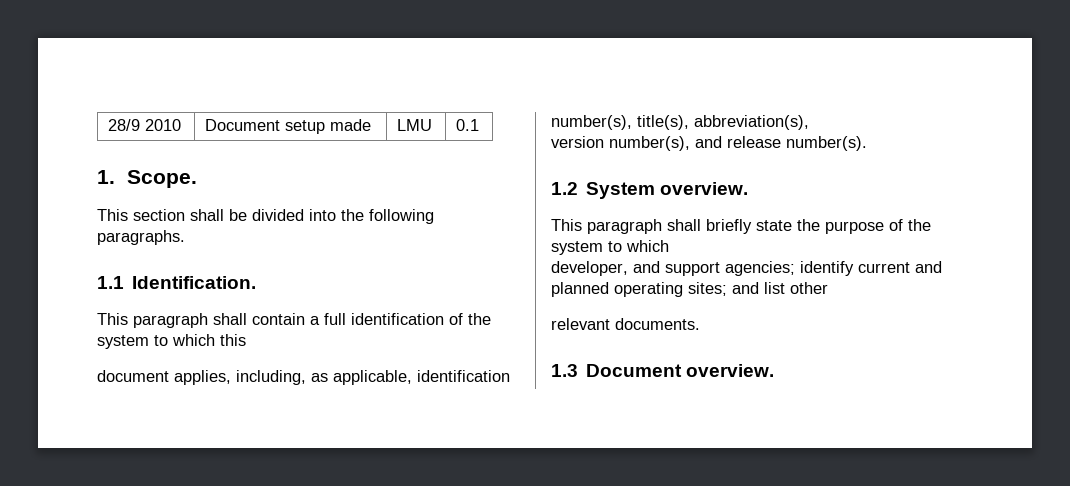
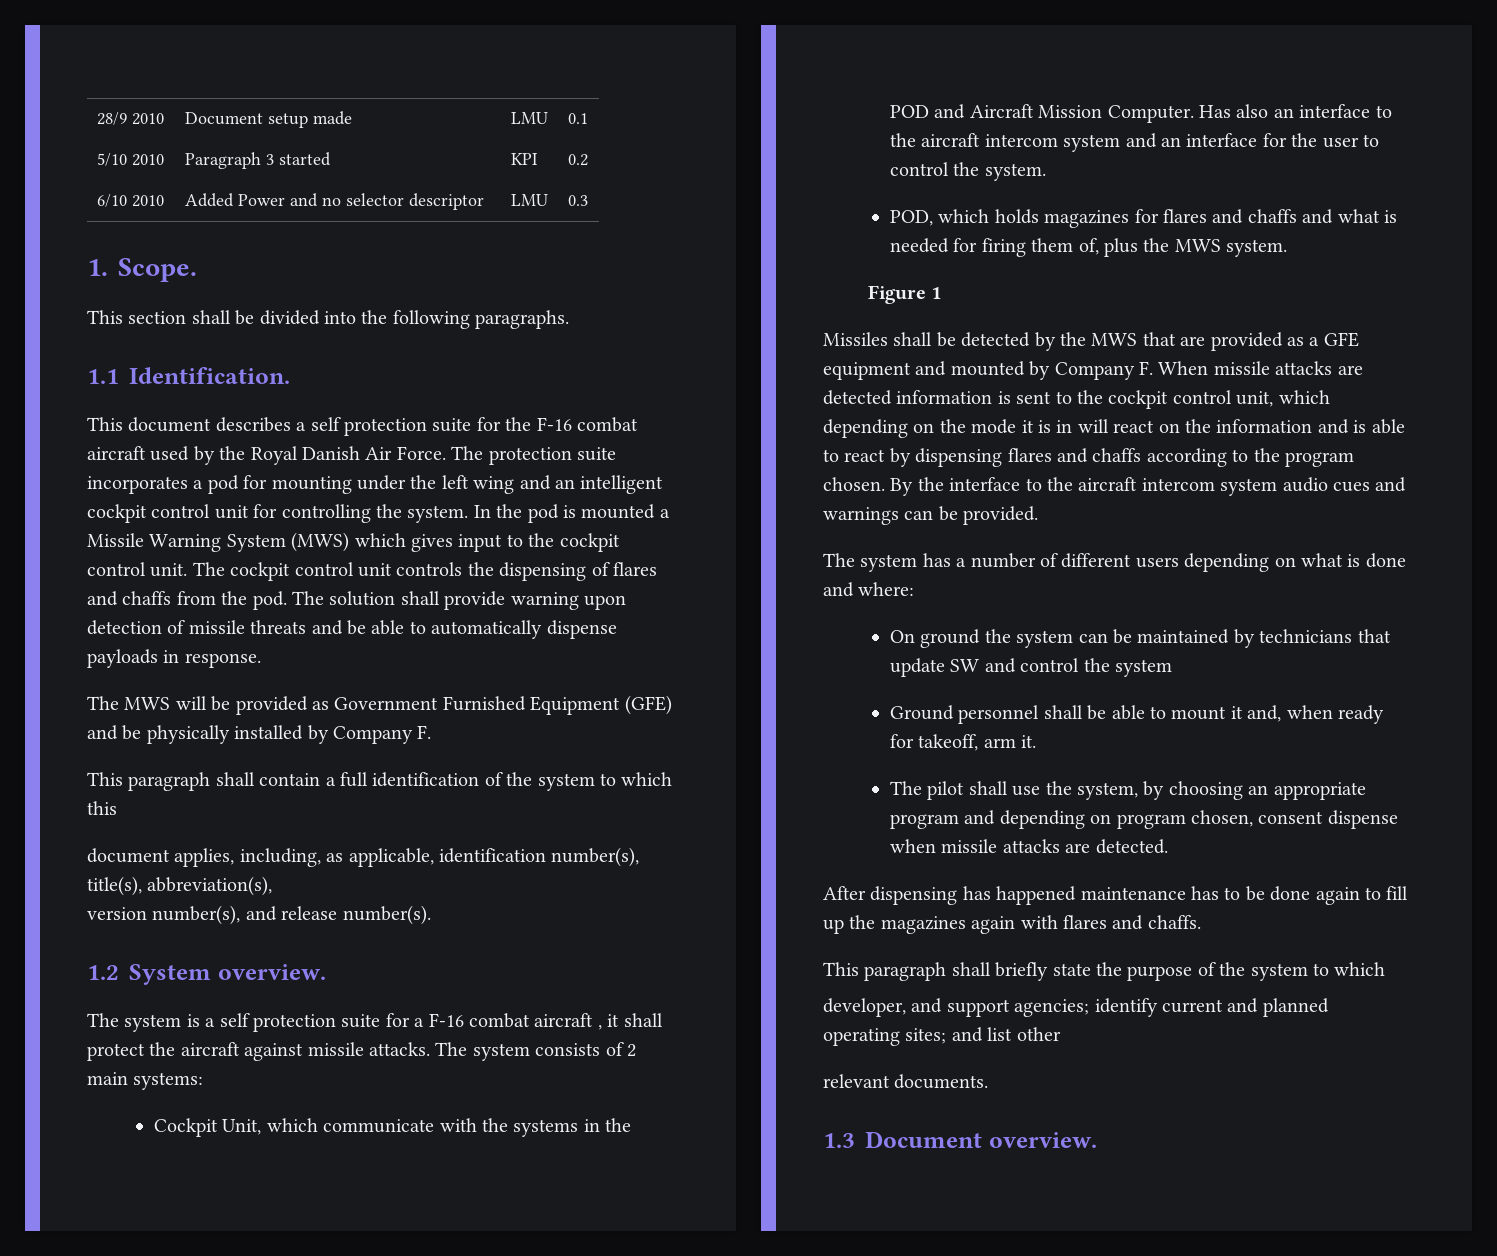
+ 5/10 2010 | Paragraph 3 started | KPI | 0.2
+ 6/10 2010 | Added Power and no selector descriptor | LMU | 0.3
+ This document describes a self protection suite for the F-16 combat aircraft used by the Royal Danish Air Force. The protection suite incorporates a pod for mounting under the left wing and an intelligent cockpit control unit for controlling the system. In the pod is mounted a Missile Warning System (MWS) which gives input to the cockpit control unit. The cockpit control unit controls the dispensing of flares and chaffs from the pod. The solution shall provide warning upon detection of missile threats and be able to automatically dispense payloads in response.
+ The MWS will be provided as Government Furnished Equipment (GFE) and be physically installed by Company F.
+ The system is a self protection suite for a F-16 combat aircraft , it shall protect the aircraft against missile attacks. The system consists of 2 main systems:
+ Cockpit Unit, which communicate with the systems in the POD and Aircraft Mission Computer. Has also an interface to the aircraft intercom system and an interface for the user to control the system.
+ POD, which holds magazines for flares and chaffs and what is needed for firing them of, plus the MWS system.
+ Figure 1
+ Missiles shall be detected by the MWS that are provided as a GFE equipment and mounted by Company F. When missile attacks are detected information is sent to the cockpit control unit, which depending on the mode it is in will react on the information and is able to react by dispensing flares and chaffs according to the program chosen. By the interface to the aircraft intercom system audio cues and warnings can be provided.
+ The system has a number of different users depending on what is done and where:
+ On ground the system can be maintained by technicians that update SW and control the system
+ Ground personnel shall be able to mount it and, when ready for takeoff, arm it.
+ The pilot shall use the system, by choosing an appropriate program and depending on program chosen, consent dispense when missile attacks are detected.
+ After dispensing has happened maintenance has to be done again to fill up the magazines again with flares and chaffs.

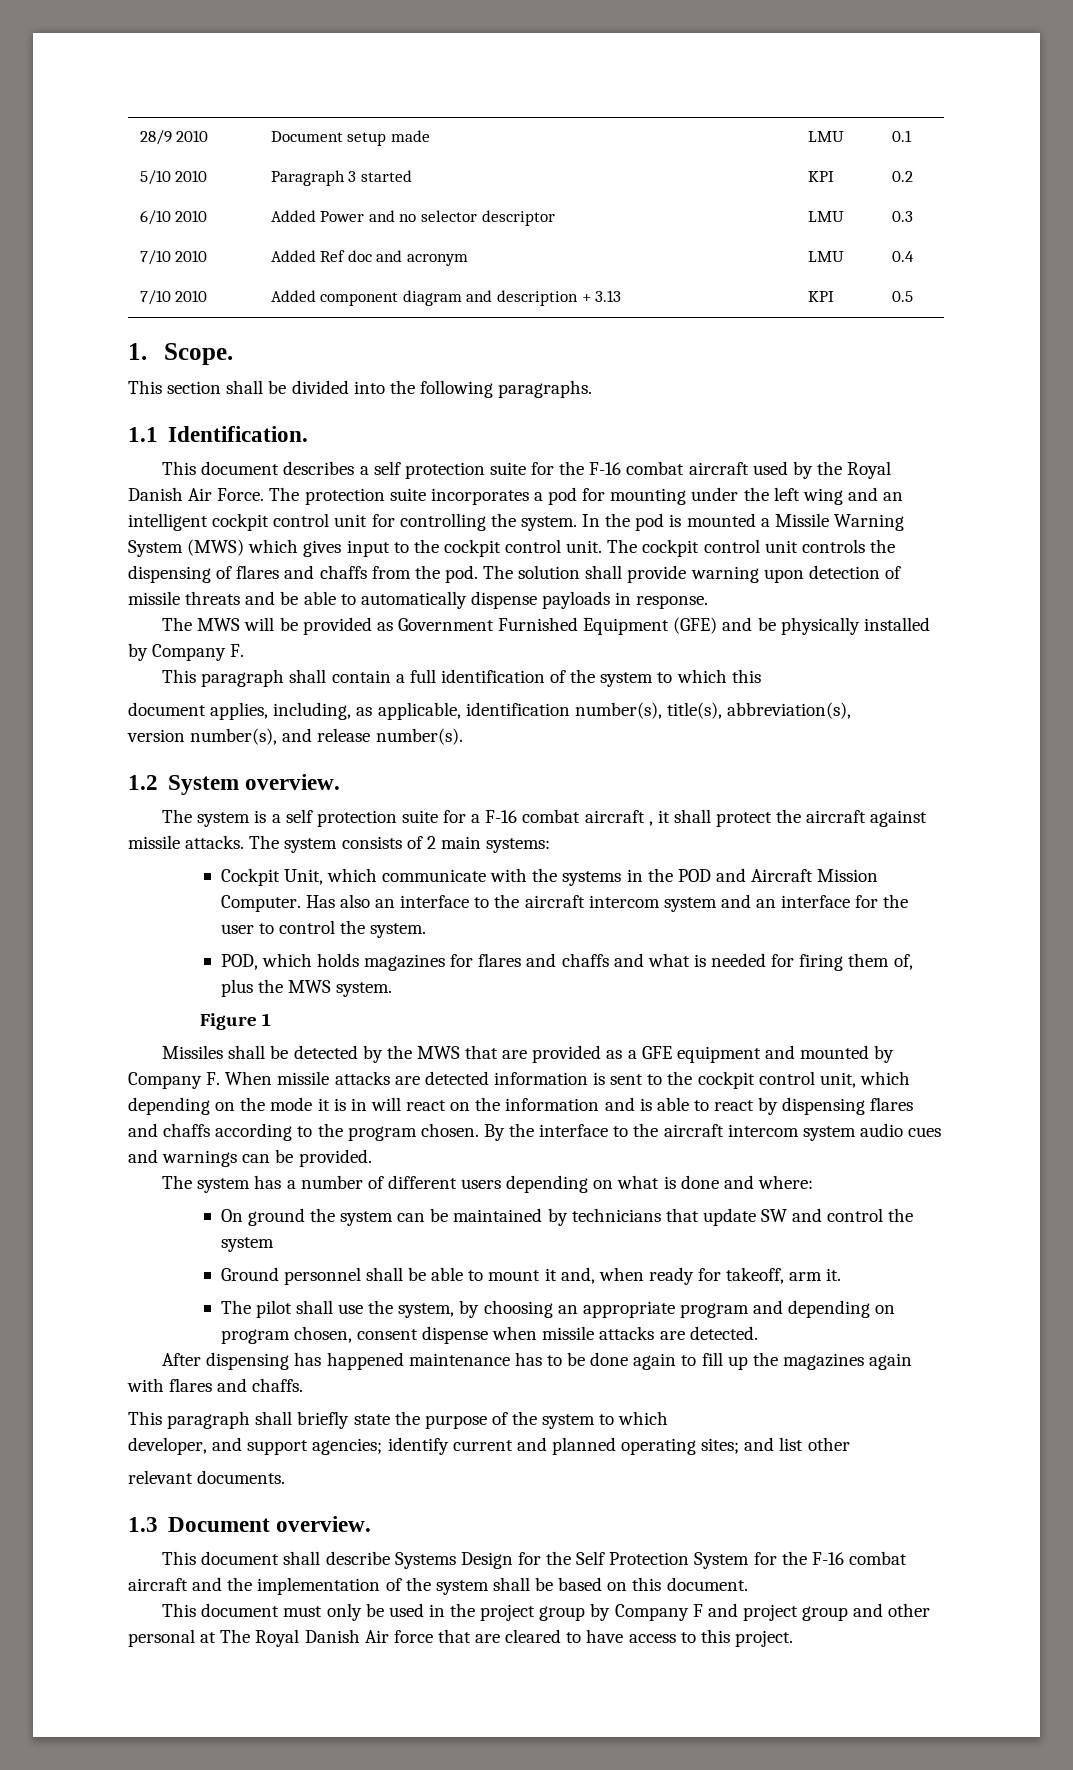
+ 7/10 2010 | Added Ref doc and acronym | LMU | 0.4
+ 7/10 2010 | Added component diagram and description + 3.13 | KPI | 0.5
+ This document shall describe Systems Design for the Self Protection System for the F-16 combat aircraft and the implementation of the system shall be based on this document.
+ This document must only be used in the project group by Company F and project group and other personal at The Royal Danish Air force that are cleared to have access to this project.

